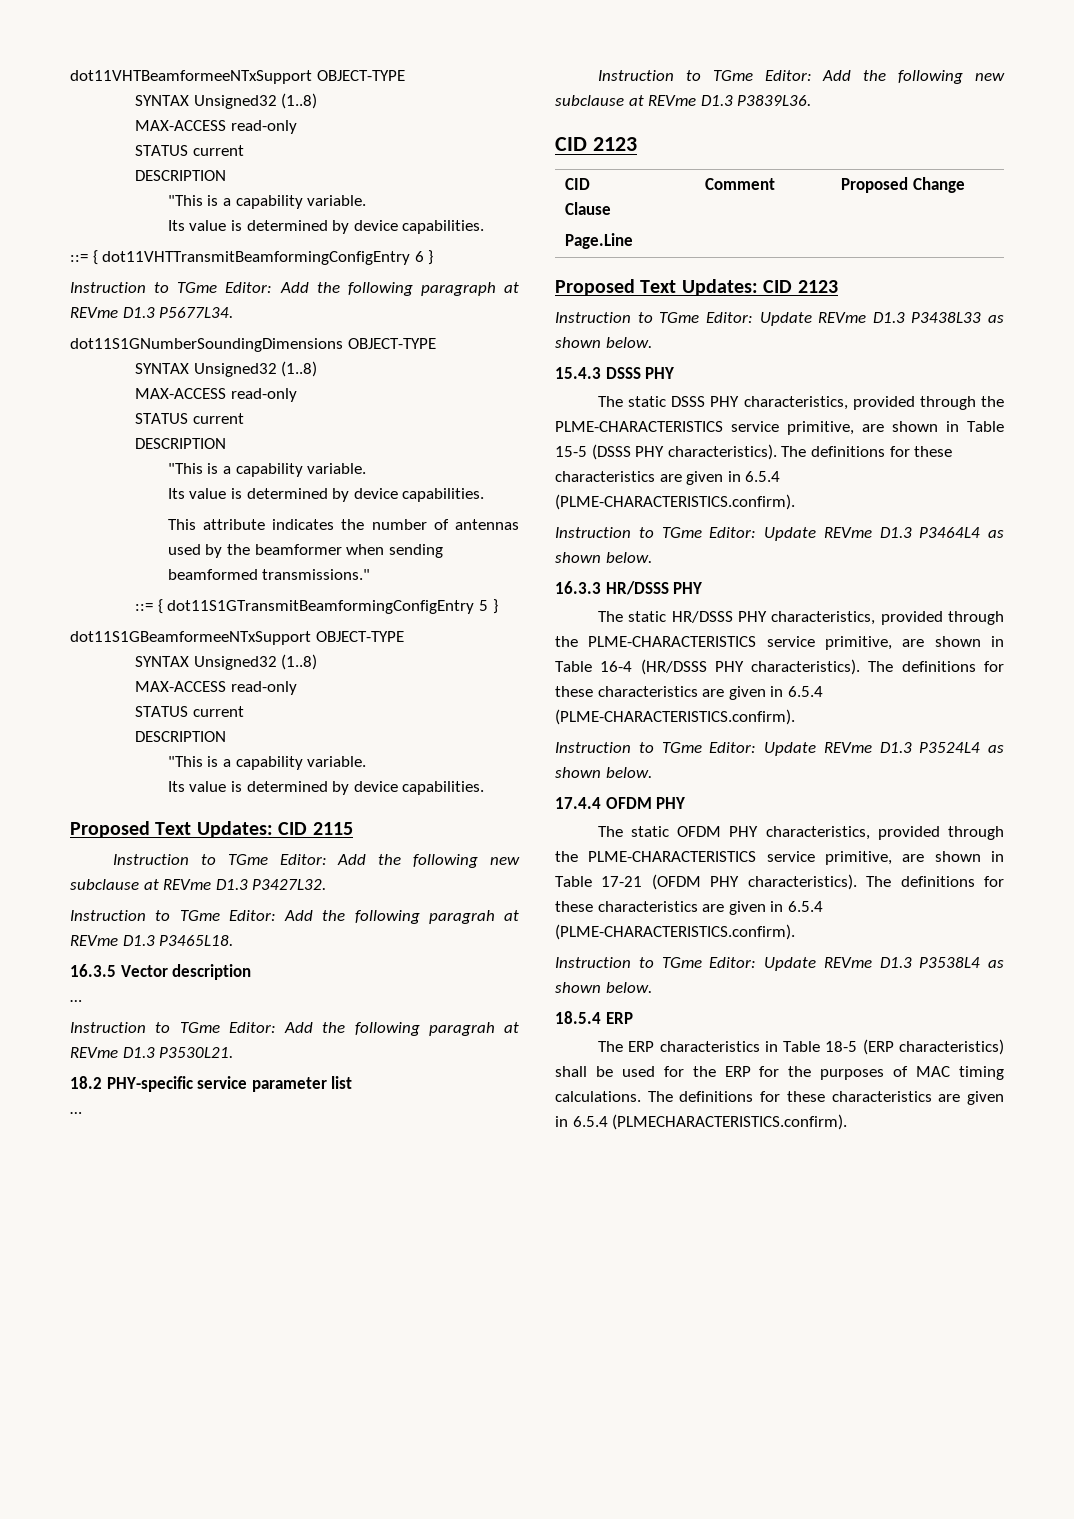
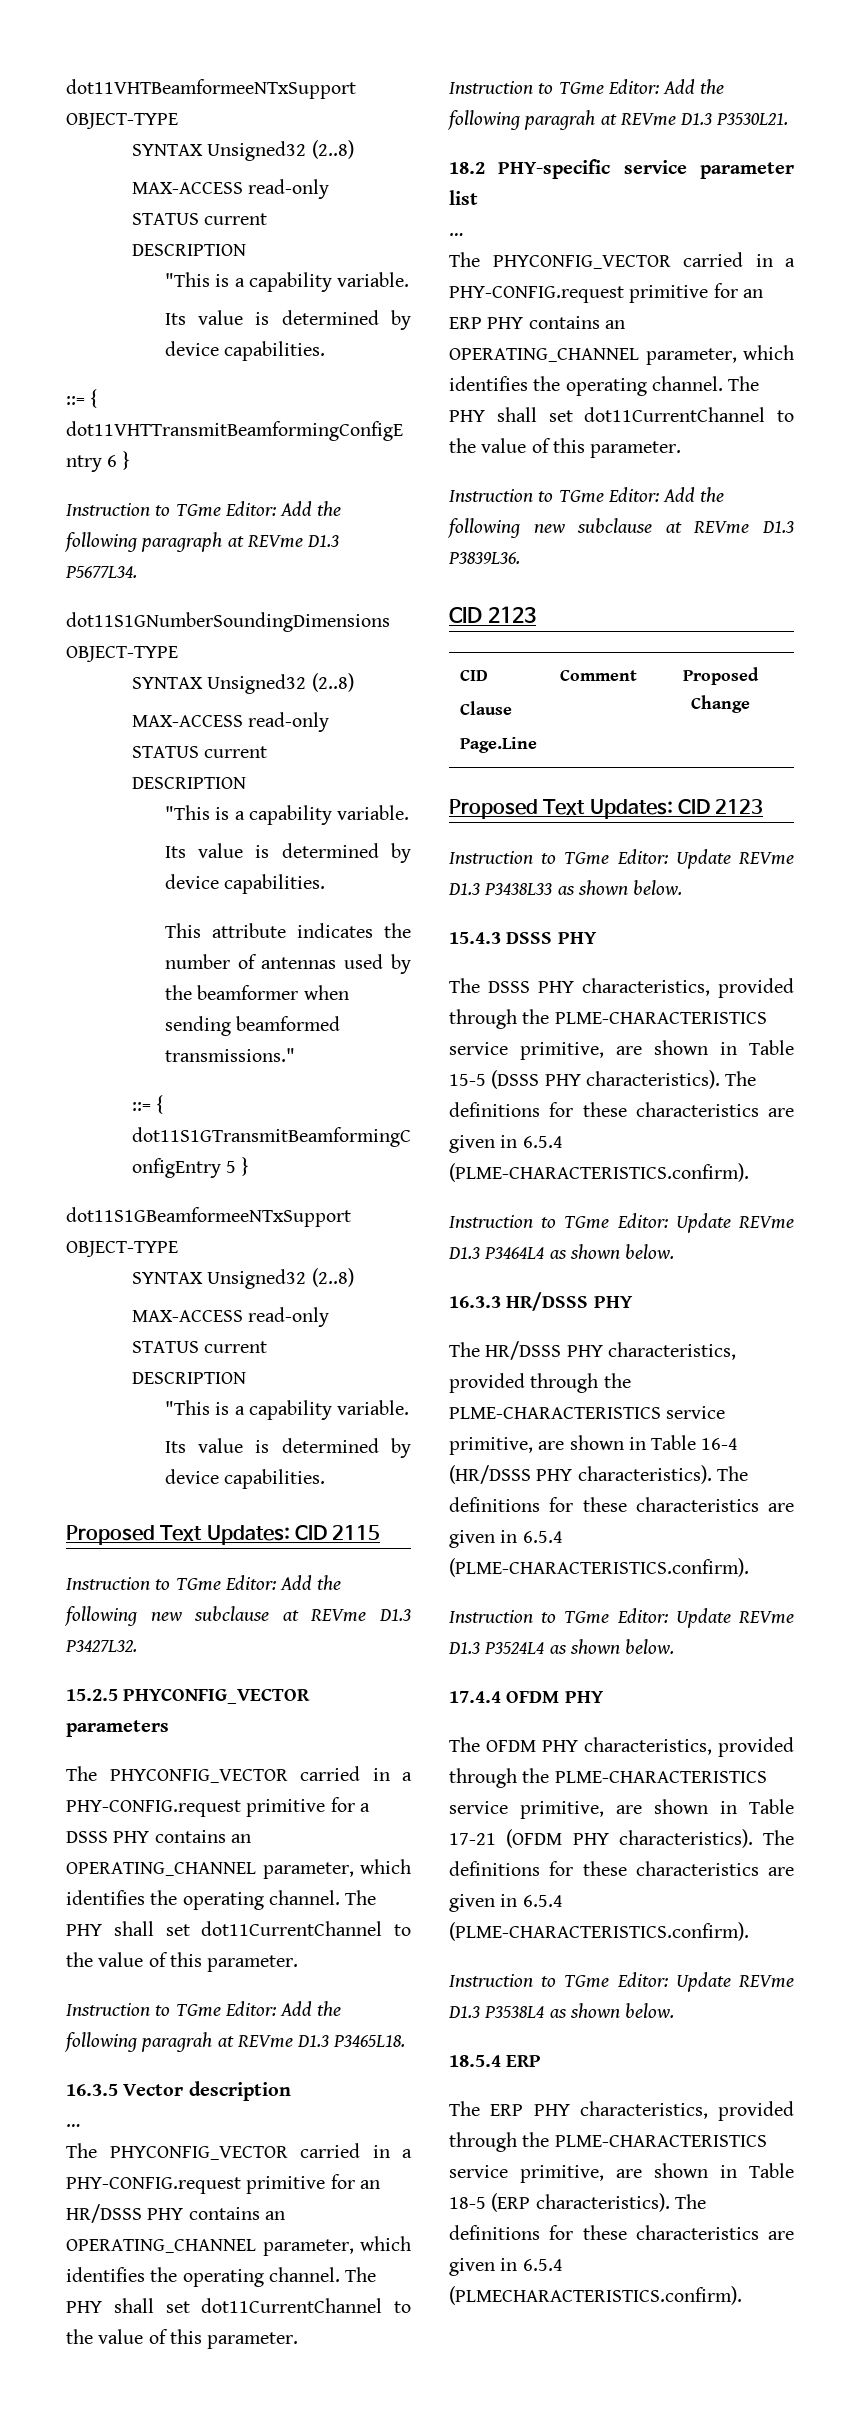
  dot11VHTBeamformeeNTxSupport OBJECT-TYPE
- SYNTAX Unsigned32 (1..8)
+ SYNTAX Unsigned32 (2..8)
  dot11S1GNumberSoundingDimensions OBJECT-TYPE
- SYNTAX Unsigned32 (1..8)
+ SYNTAX Unsigned32 (2..8)
  dot11S1GBeamformeeNTxSupport OBJECT-TYPE
- SYNTAX Unsigned32 (1..8)
+ SYNTAX Unsigned32 (2..8)
+ 15.2.5 PHYCONFIG_VECTOR parameters
+ The PHYCONFIG_VECTOR carried in a PHY-CONFIG.request primitive for a DSSS PHY contains an OPERATING_CHANNEL parameter, which identifies the operating channel. The PHY shall set dot11CurrentChannel to the value of this parameter.
+ The PHYCONFIG_VECTOR carried in a PHY-CONFIG.request primitive for an HR/DSSS PHY contains an OPERATING_CHANNEL parameter, which identifies the operating channel. The PHY shall set dot11CurrentChannel to the value of this parameter.
+ The PHYCONFIG_VECTOR carried in a PHY-CONFIG.request primitive for an ERP PHY contains an OPERATING_CHANNEL parameter, which identifies the operating channel. The PHY shall set dot11CurrentChannel to the value of this parameter.
- The static DSSS PHY characteristics, provided through the PLME-CHARACTERISTICS service primitive, are shown in Table 15-5 (DSSS PHY characteristics).
+ The DSSS PHY characteristics, provided through the PLME-CHARACTERISTICS service primitive, are shown in Table 15-5 (DSSS PHY characteristics).
- The static HR/DSSS PHY characteristics, provided through the PLME-CHARACTERISTICS service primitive, are shown in Table 16-4 (HR/DSSS PHY characteristics).
+ The HR/DSSS PHY characteristics, provided through the PLME-CHARACTERISTICS service primitive, are shown in Table 16-4 (HR/DSSS PHY characteristics).
- The static OFDM PHY characteristics, provided through the PLME-CHARACTERISTICS service primitive, are shown in Table 17-21 (OFDM PHY characteristics).
+ The OFDM PHY characteristics, provided through the PLME-CHARACTERISTICS service primitive, are shown in Table 17-21 (OFDM PHY characteristics).
- The ERP characteristics in Table 18-5 (ERP characteristics) shall be used for the ERP for the purposes of MAC timing calculations.
+ The ERP PHY characteristics, provided through the PLME-CHARACTERISTICS service primitive, are shown in Table 18-5 (ERP characteristics).

